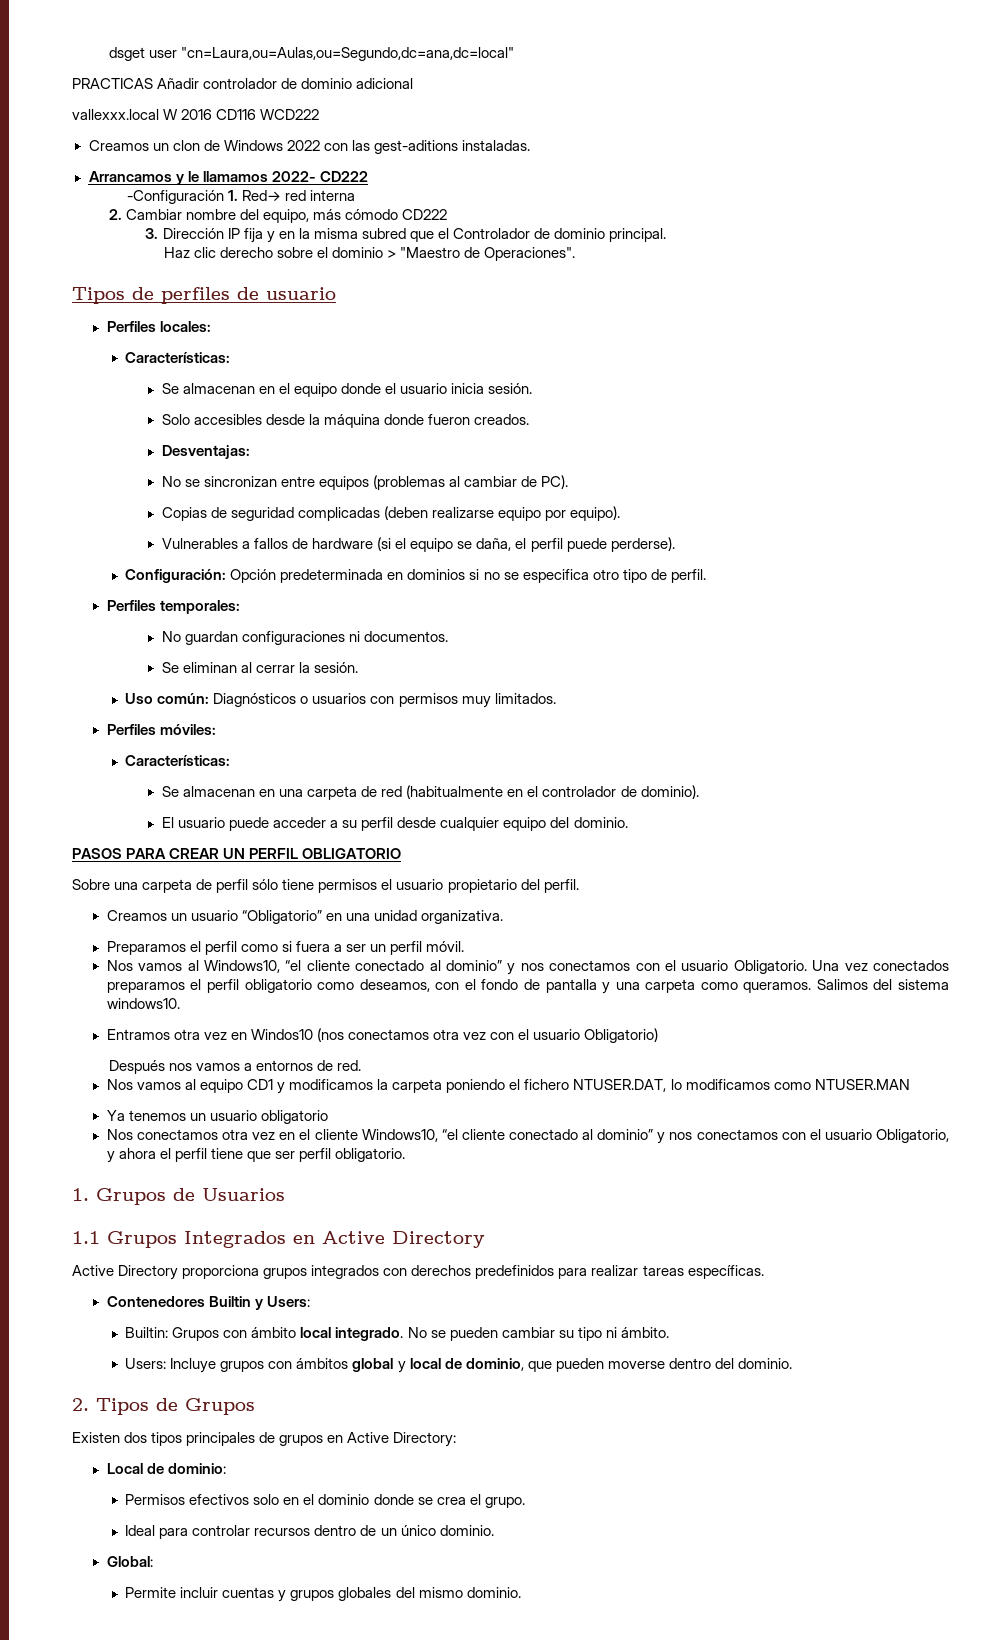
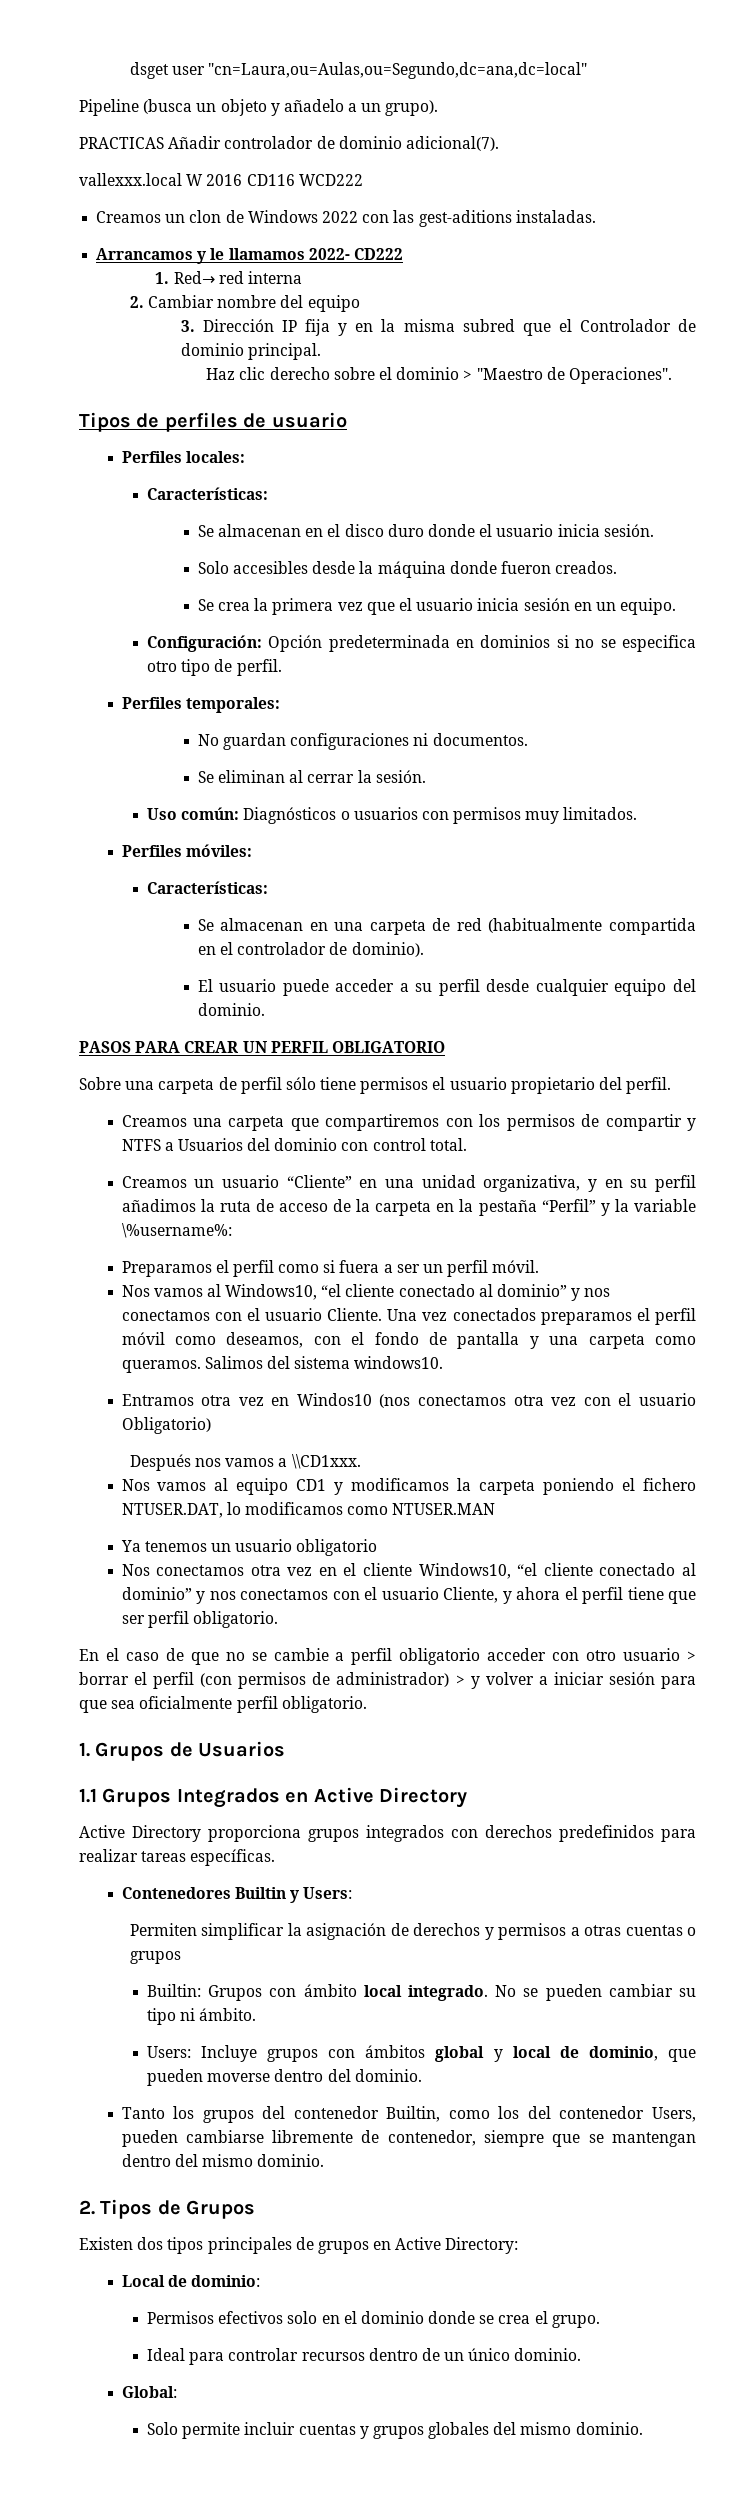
+ Pipeline (busca un objeto y añadelo a un grupo).
- PRACTICAS Añadir controlador de dominio adicional
+ PRACTICAS Añadir controlador de dominio adicional(7).
- -Configuración 1. Red→ red interna
+ 1. Red→ red interna
- 2. Cambiar nombre del equipo, más cómodo CD222
+ 2. Cambiar nombre del equipo
- Se almacenan en el equipo donde el usuario inicia sesión.
+ Se almacenan en el disco duro donde el usuario inicia sesión.
- Desventajas:
- No se sincronizan entre equipos (problemas al cambiar de PC).
- Copias de seguridad complicadas (deben realizarse equipo por equipo).
- Vulnerables a fallos de hardware (si el equipo se daña, el perfil puede perderse).
+ Se crea la primera vez que el usuario inicia sesión en un equipo.
- Se almacenan en una carpeta de red (habitualmente en el controlador de dominio).
+ Se almacenan en una carpeta de red (habitualmente compartida en el controlador de dominio).
+ Creamos una carpeta que compartiremos con los permisos de compartir y NTFS a Usuarios del dominio con control total.
- Creamos un usuario “Obligatorio” en una unidad organizativa.
+ Creamos un usuario “Cliente” en una unidad organizativa, y en su perfil añadimos la ruta de acceso de la carpeta en la pestaña “Perfil” y la variable \%username%:
- Nos vamos al Windows10, “el cliente conectado al dominio” y nos conectamos con el usuario Obligatorio.
+ Nos vamos al Windows10, “el cliente conectado al dominio” y nos conectamos con el usuario Cliente.
- Una vez conectados preparamos el perfil obligatorio como deseamos, con el fondo de pantalla y una carpeta como queramos.
+ Una vez conectados preparamos el perfil móvil como deseamos, con el fondo de pantalla y una carpeta como queramos.
- Después nos vamos a entornos de red.
+ Después nos vamos a \\CD1xxx.
- Nos conectamos otra vez en el cliente Windows10, “el cliente conectado al dominio” y nos conectamos con el usuario Obligatorio, y ahora el perfil tiene que ser perfil obligatorio.
+ Nos conectamos otra vez en el cliente Windows10, “el cliente conectado al dominio” y nos conectamos con el usuario Cliente, y ahora el perfil tiene que ser perfil obligatorio.
+ En el caso de que no se cambie a perfil obligatorio acceder con otro usuario > borrar el perfil (con permisos de administrador) > y volver a iniciar sesión para que sea oficialmente perfil obligatorio.
+ Permiten simplificar la asignación de derechos y permisos a otras cuentas o grupos
+ Tanto los grupos del contenedor Builtin, como los del contenedor Users, pueden cambiarse libremente de contenedor, siempre que se mantengan dentro del mismo dominio.
- Permite incluir cuentas y grupos globales del mismo dominio.
+ Solo permite incluir cuentas y grupos globales del mismo dominio.

